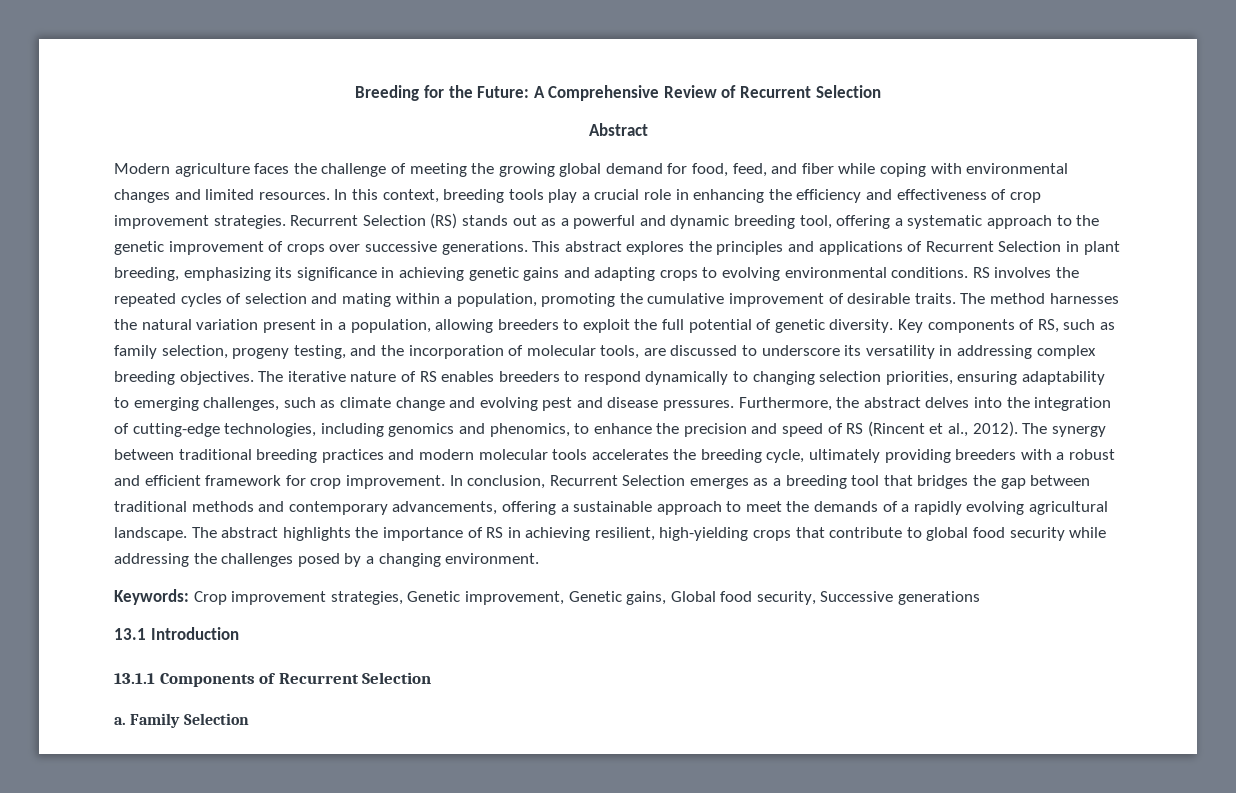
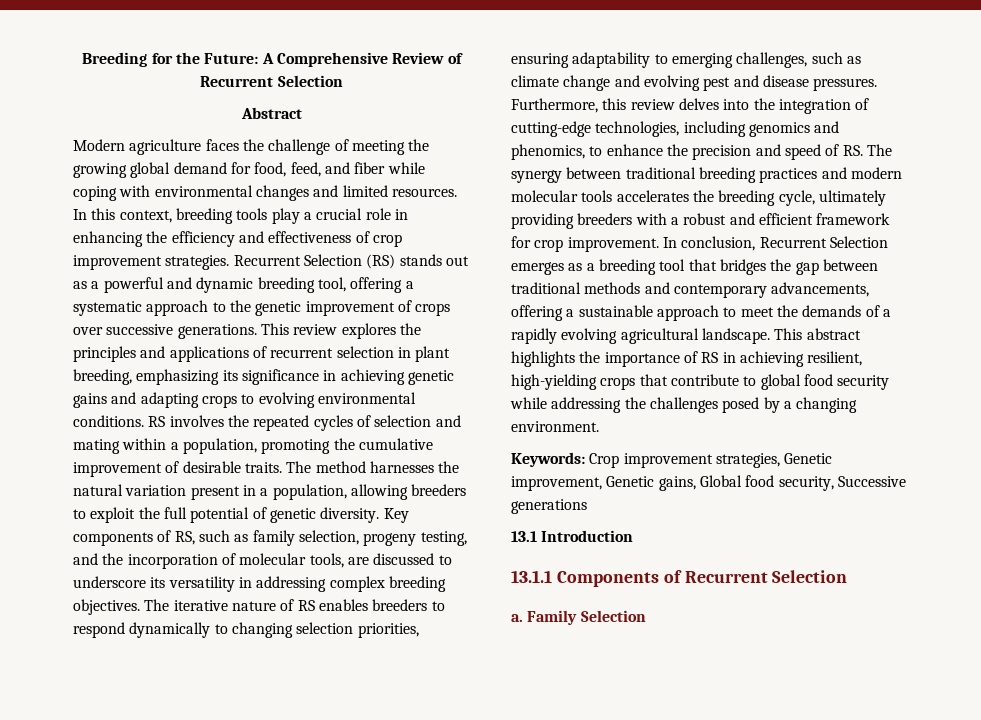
- This abstract explores the principles and applications of Recurrent Selection in plant breeding, emphasizing its significance in achieving genetic gains and adapting crops to evolving environmental conditions.
+ This review explores the principles and applications of recurrent selection in plant breeding, emphasizing its significance in achieving genetic gains and adapting crops to evolving environmental conditions.
- Furthermore, the abstract delves into the integration of cutting-edge technologies, including genomics and phenomics, to enhance the precision and speed of RS (Rincent et al., 2012). The synergy between traditional breeding practices and modern molecular tools accelerates the breeding cycle, ultimately providing breeders with a robust and efficient framework for crop improvement.
+ Furthermore, this review delves into the integration of cutting-edge technologies, including genomics and phenomics, to enhance the precision and speed of RS. The synergy between traditional breeding practices and modern molecular tools accelerates the breeding cycle, ultimately providing breeders with a robust and efficient framework for crop improvement.
- The abstract highlights the importance of RS in achieving resilient, high-yielding crops that contribute to global food security while addressing the challenges posed by a changing environment.
+ This abstract highlights the importance of RS in achieving resilient, high-yielding crops that contribute to global food security while addressing the challenges posed by a changing environment.

